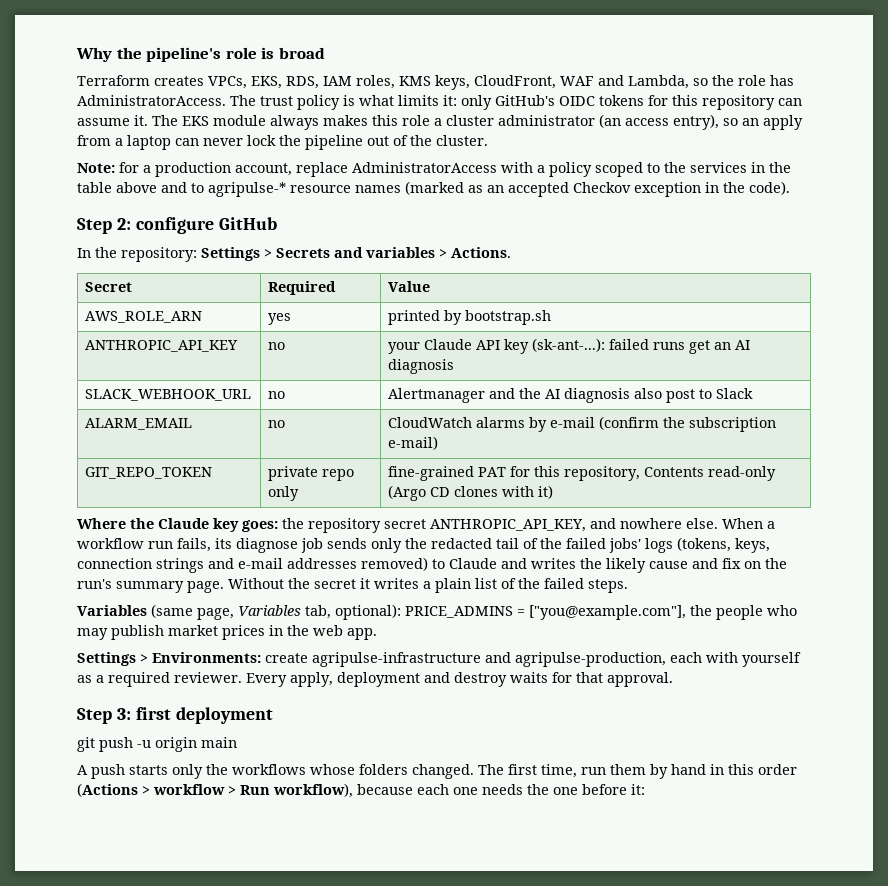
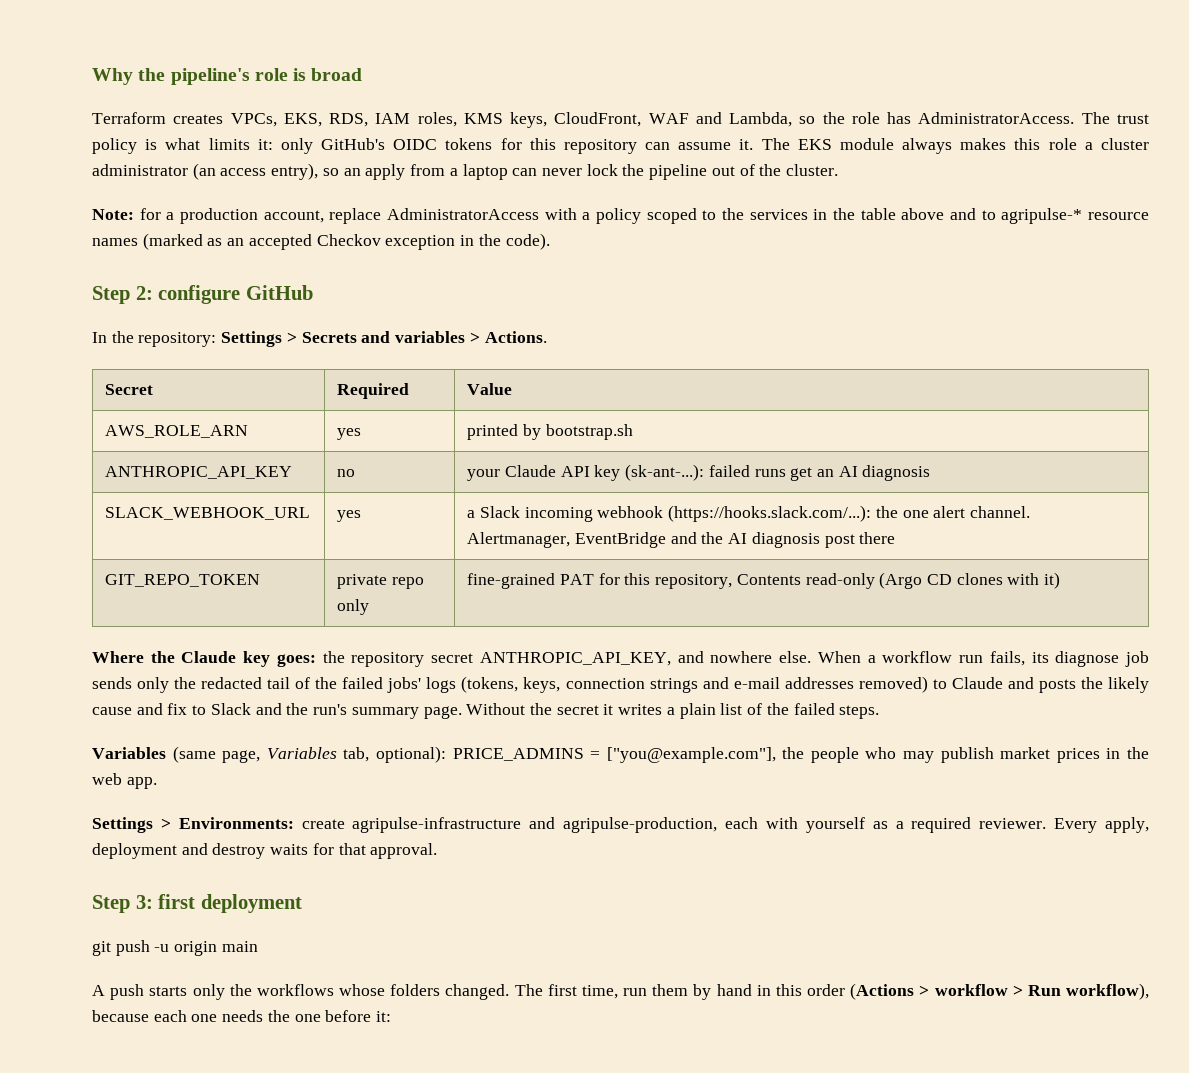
- SLACK_WEBHOOK_URL | no | Alertmanager and the AI diagnosis also post to Slack
- ALARM_EMAIL | no | CloudWatch alarms by e-mail (confirm the subscription e-mail)
+ SLACK_WEBHOOK_URL | yes | a Slack incoming webhook (https://hooks.slack.com/...): the one alert channel. Alertmanager, EventBridge and the AI diagnosis post there
- When a workflow run fails, its diagnose job sends only the redacted tail of the failed jobs' logs (tokens, keys, connection strings and e-mail addresses removed) to Claude and writes the likely cause and fix on the run's summary page.
+ When a workflow run fails, its diagnose job sends only the redacted tail of the failed jobs' logs (tokens, keys, connection strings and e-mail addresses removed) to Claude and posts the likely cause and fix to Slack and the run's summary page.

